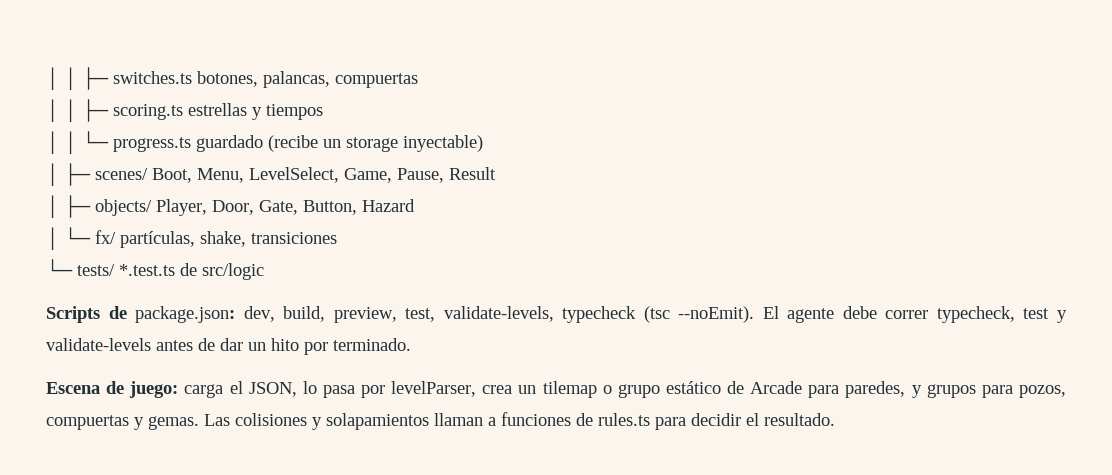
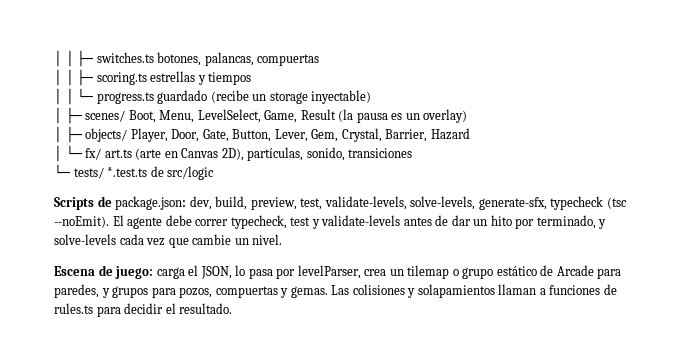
- │ ├─ scenes/ Boot, Menu, LevelSelect, Game, Pause, Result
+ │ ├─ scenes/ Boot, Menu, LevelSelect, Game, Result (la pausa es un overlay)
- │ ├─ objects/ Player, Door, Gate, Button, Hazard
+ │ ├─ objects/ Player, Door, Gate, Button, Lever, Gem, Crystal, Barrier, Hazard
- │ └─ fx/ partículas, shake, transiciones
+ │ └─ fx/ art.ts (arte en Canvas 2D), partículas, sonido, transiciones
- Scripts de package.json: dev, build, preview, test, validate-levels, typecheck (tsc --noEmit).
+ Scripts de package.json: dev, build, preview, test, validate-levels, solve-levels, generate-sfx, typecheck (tsc --noEmit).
- El agente debe correr typecheck, test y validate-levels antes de dar un hito por terminado.
+ El agente debe correr typecheck, test y validate-levels antes de dar un hito por terminado, y solve-levels cada vez que cambie un nivel.

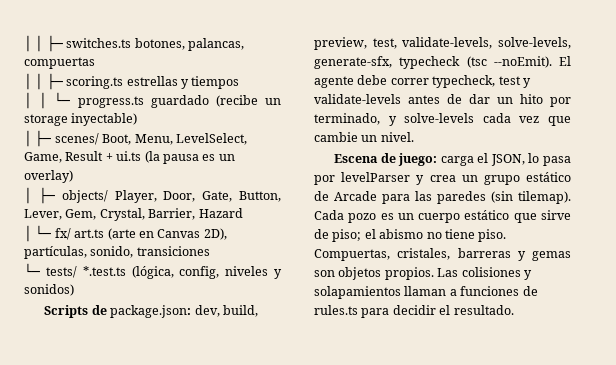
- │ ├─ scenes/ Boot, Menu, LevelSelect, Game, Result (la pausa es un overlay)
+ │ ├─ scenes/ Boot, Menu, LevelSelect, Game, Result + ui.ts (la pausa es un overlay)
- └─ tests/ *.test.ts de src/logic
+ └─ tests/ *.test.ts (lógica, config, niveles y sonidos)
- Escena de juego: carga el JSON, lo pasa por levelParser, crea un tilemap o grupo estático de Arcade para paredes, y grupos para pozos, compuertas y gemas.
+ Escena de juego: carga el JSON, lo pasa por levelParser y crea un grupo estático de Arcade para las paredes (sin tilemap). Cada pozo es un cuerpo estático que sirve de piso; el abismo no tiene piso. Compuertas, cristales, barreras y gemas son objetos propios.

